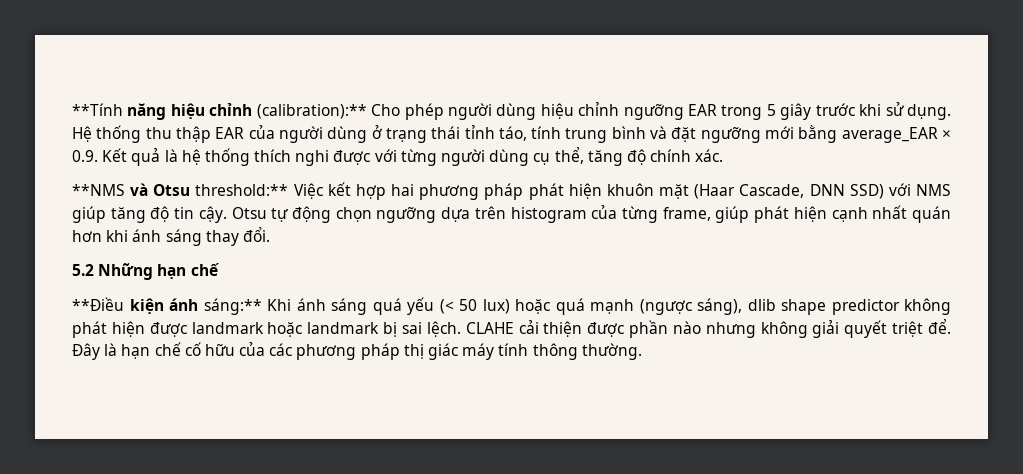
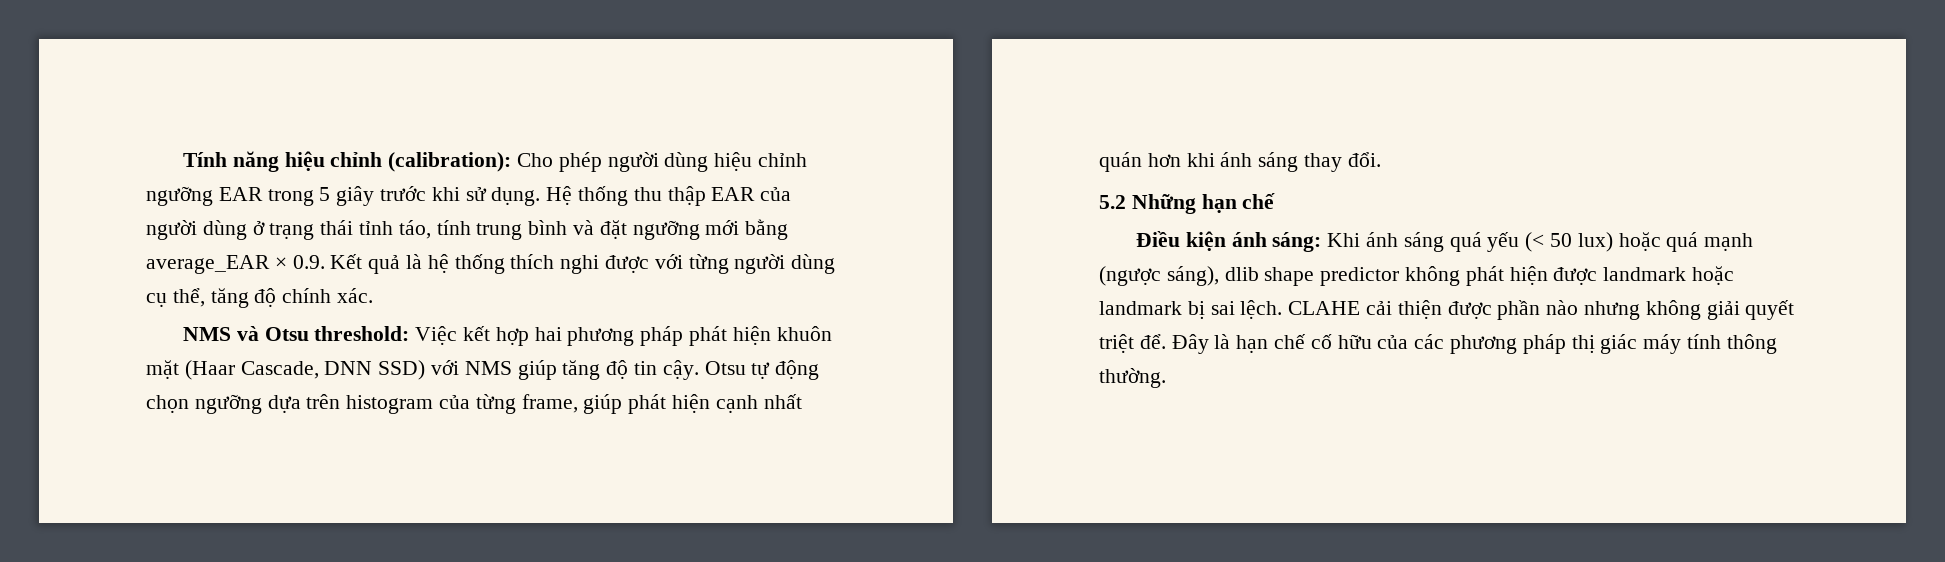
- **Tính năng hiệu chỉnh (calibration):** Cho phép người dùng hiệu chỉnh ngưỡng EAR trong 5 giây trước khi sử dụng.
+ Tính năng hiệu chỉnh (calibration): Cho phép người dùng hiệu chỉnh ngưỡng EAR trong 5 giây trước khi sử dụng.
- **NMS và Otsu threshold:** Việc kết hợp hai phương pháp phát hiện khuôn mặt (Haar Cascade, DNN SSD) với NMS giúp tăng độ tin cậy.
+ NMS và Otsu threshold: Việc kết hợp hai phương pháp phát hiện khuôn mặt (Haar Cascade, DNN SSD) với NMS giúp tăng độ tin cậy.
- **Điều kiện ánh sáng:** Khi ánh sáng quá yếu (< 50 lux) hoặc quá mạnh (ngược sáng), dlib shape predictor không phát hiện được landmark hoặc landmark bị sai lệch.
+ Điều kiện ánh sáng: Khi ánh sáng quá yếu (< 50 lux) hoặc quá mạnh (ngược sáng), dlib shape predictor không phát hiện được landmark hoặc landmark bị sai lệch.

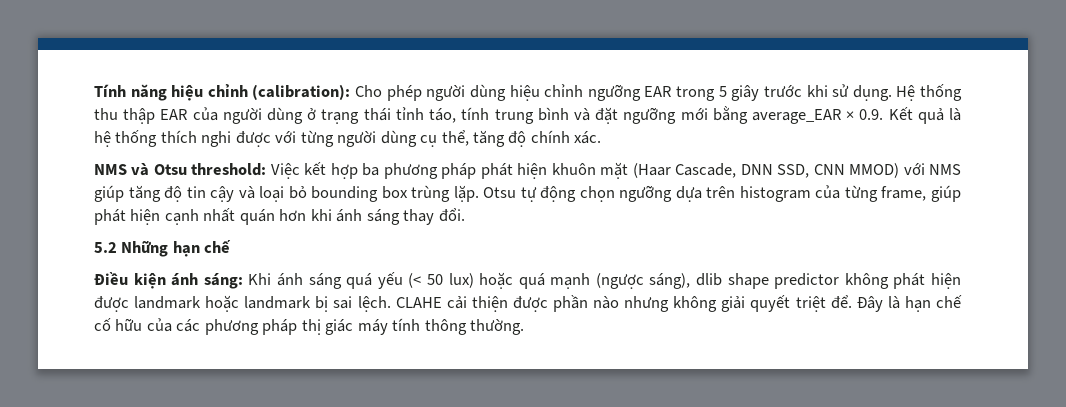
- NMS và Otsu threshold: Việc kết hợp hai phương pháp phát hiện khuôn mặt (Haar Cascade, DNN SSD) với NMS giúp tăng độ tin cậy.
+ NMS và Otsu threshold: Việc kết hợp ba phương pháp phát hiện khuôn mặt (Haar Cascade, DNN SSD, CNN MMOD) với NMS giúp tăng độ tin cậy và loại bỏ bounding box trùng lặp.

